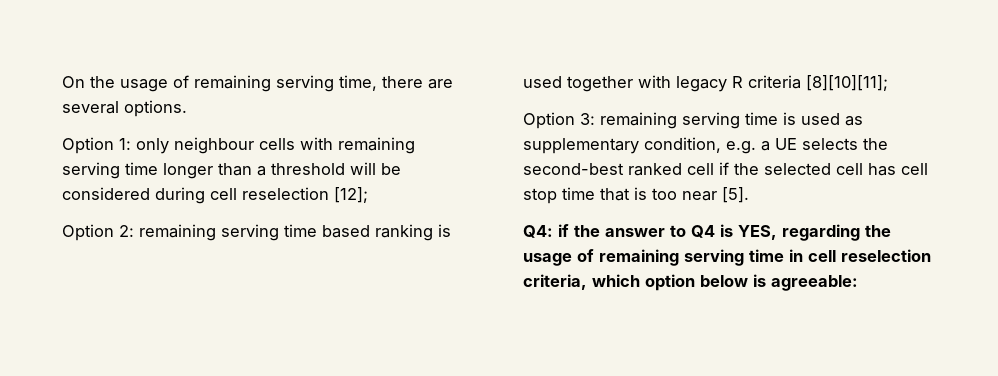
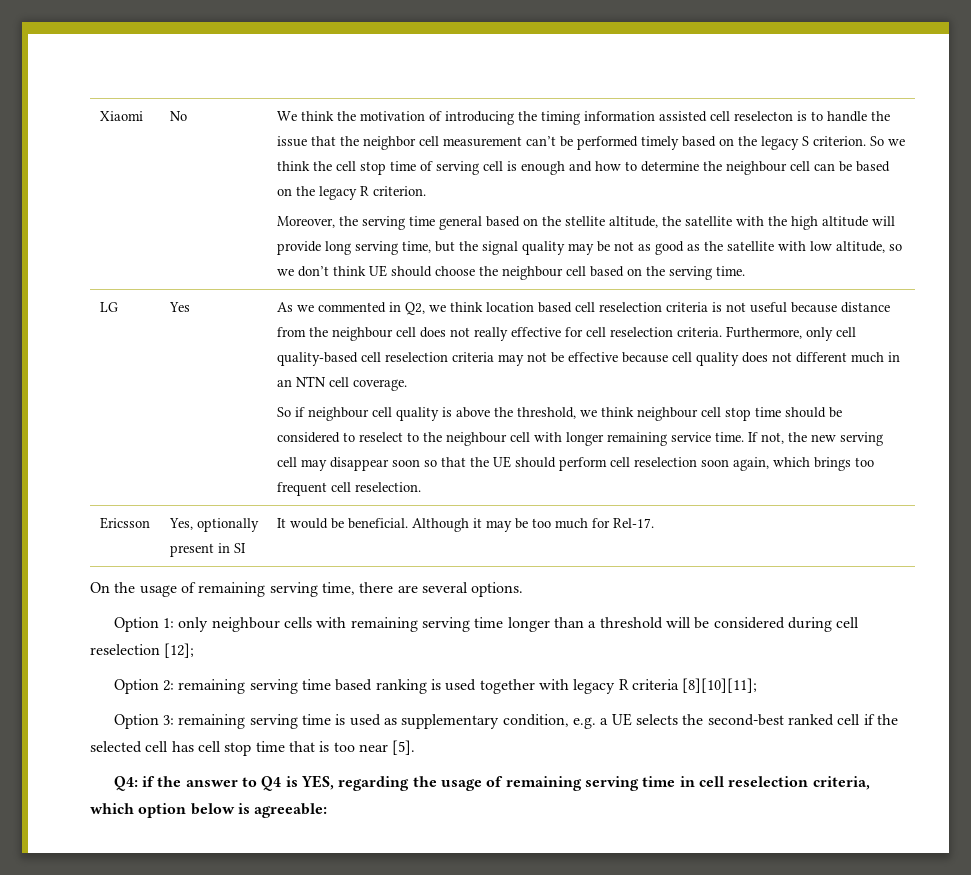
+ Xiaomi | No | We think the motivation of introducing the timing information assisted cell reselecton is to handle the issue that the neighbor cell measurement can’t be performed timely based on the legacy S criterion. So we think the cell stop time of serving cell is enough and how to determine the neighbour cell can be based on the legacy R criterion.
+ Moreover, the serving time general based on the stellite altitude, the satellite with the high altitude will provide long serving time, but the signal quality may be not as good as the satellite with low altitude, so we don’t think UE should choose the neighbour cell based on the serving time.
+ LG | Yes | As we commented in Q2, we think location based cell reselection criteria is not useful because distance from the neighbour cell does not really effective for cell reselection criteria. Furthermore, only cell quality-based cell reselection criteria may not be effective because cell quality does not different much in an NTN cell coverage.
+ So if neighbour cell quality is above the threshold, we think neighbour cell stop time should be considered to reselect to the neighbour cell with longer remaining service time. If not, the new serving cell may disappear soon so that the UE should perform cell reselection soon again, which brings too frequent cell reselection.
+ Ericsson | Yes, optionally present in SI | It would be beneficial. Although it may be too much for Rel-17.

